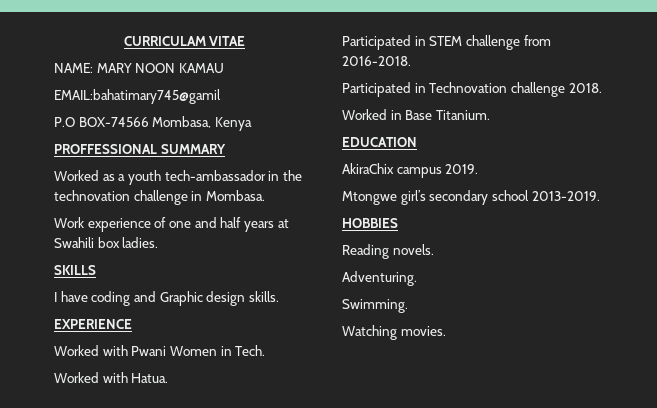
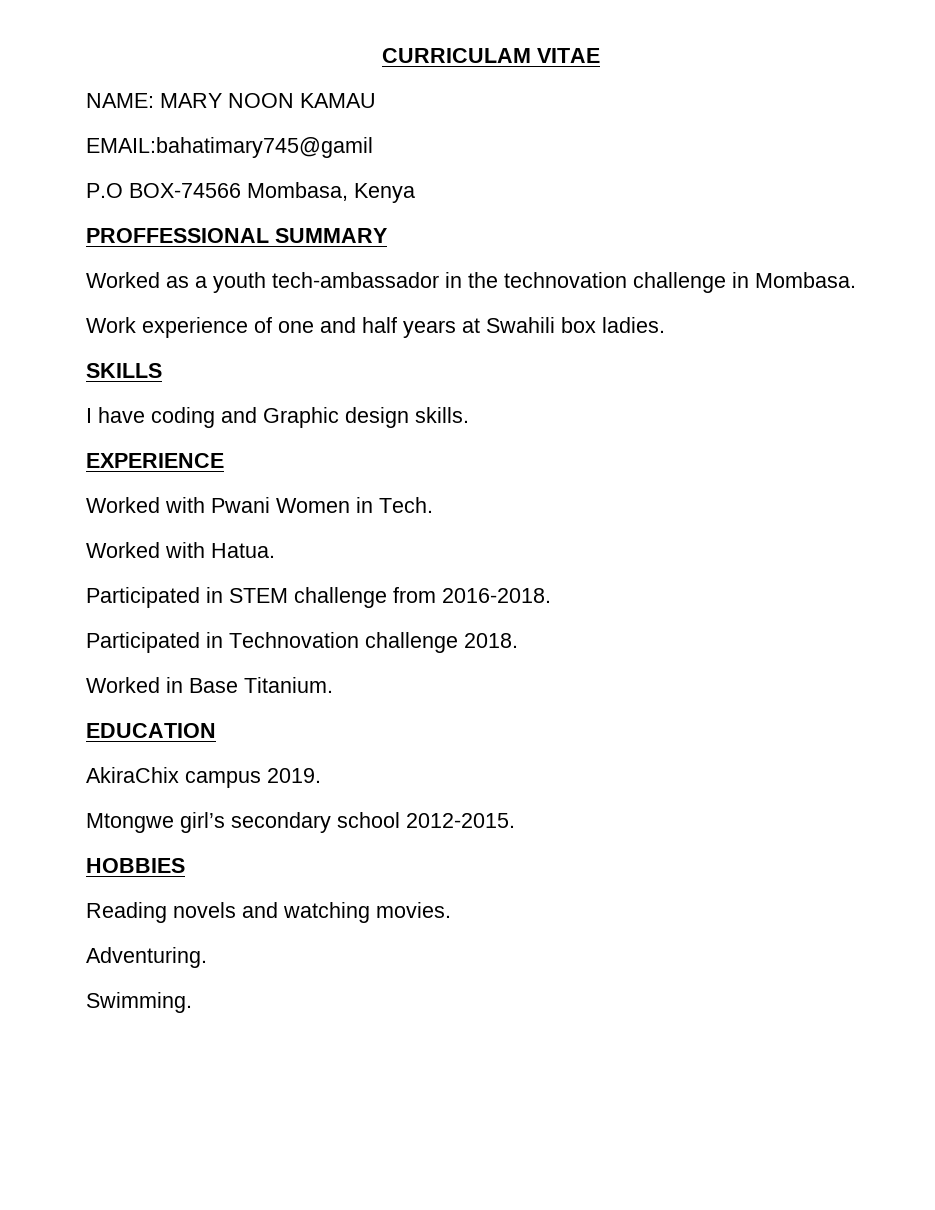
- Mtongwe girl’s secondary school 2013-2019.
+ Mtongwe girl’s secondary school 2012-2015.
- Reading novels.
+ Reading novels and watching movies.
- Watching movies.

